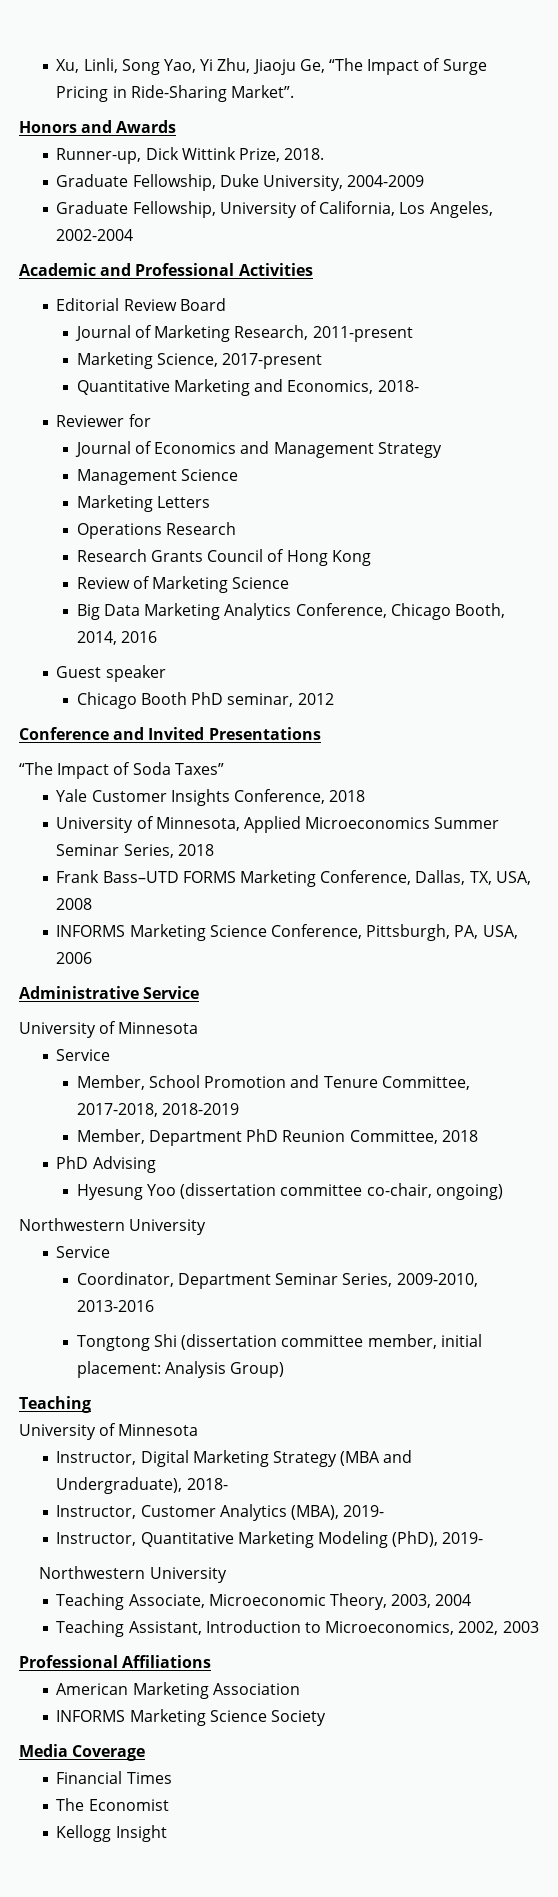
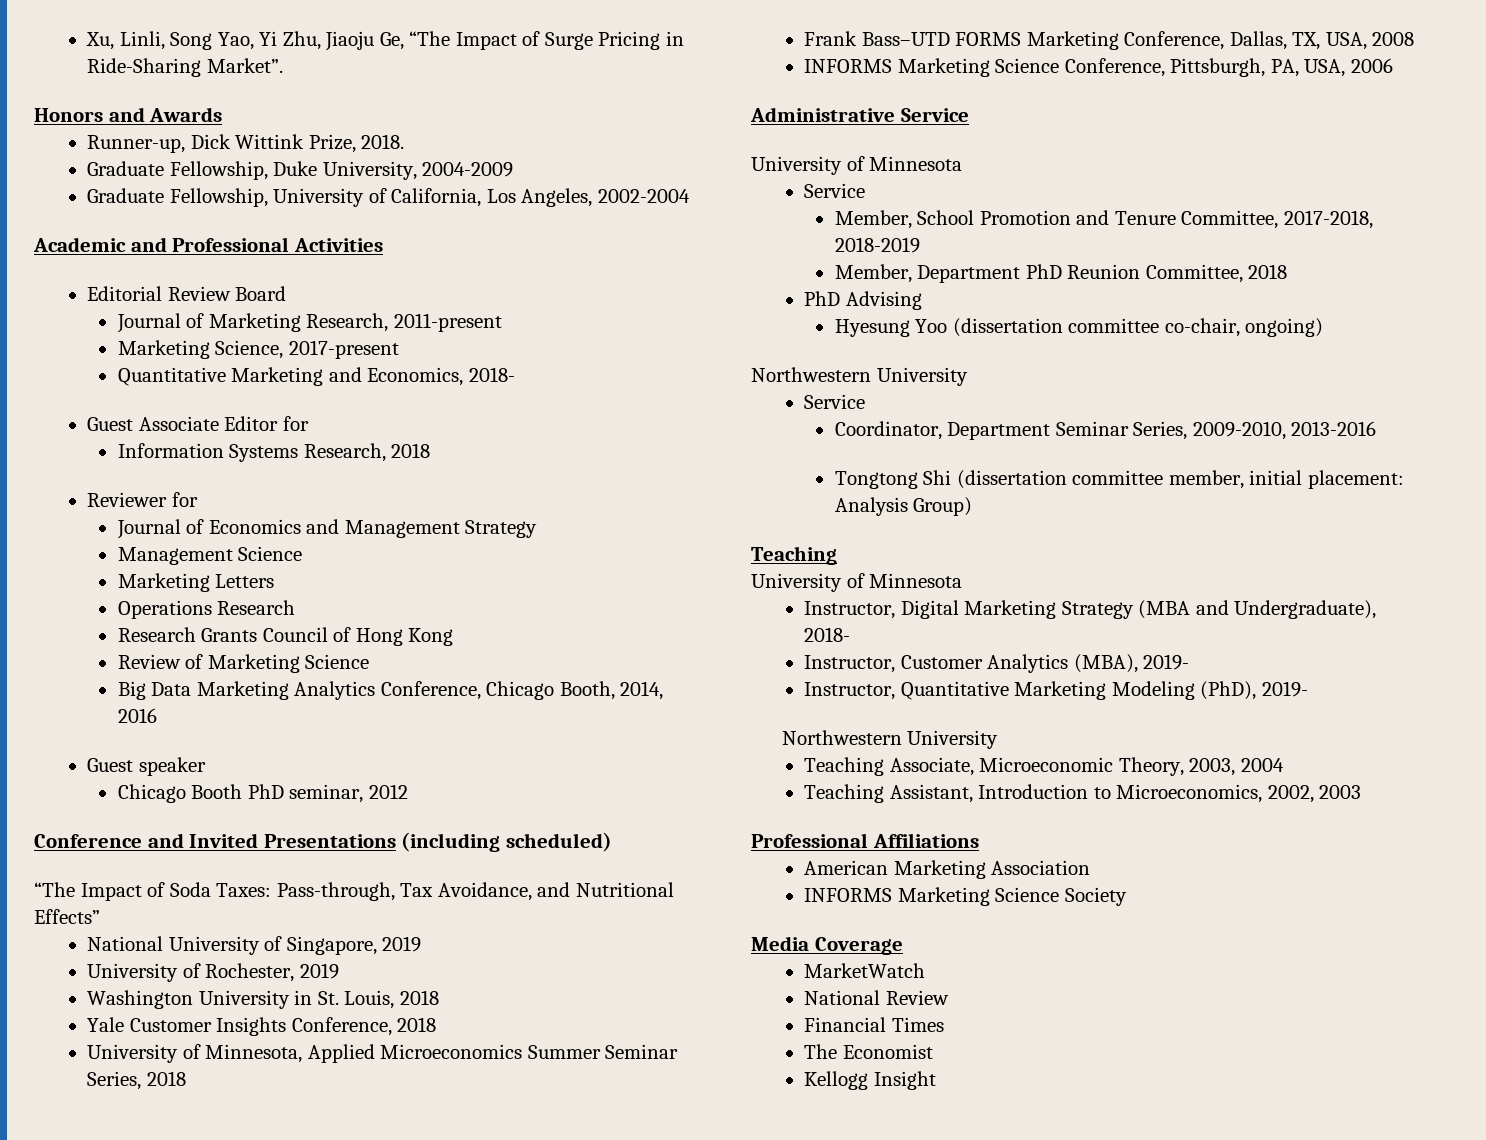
+ Guest Associate Editor for
+ Information Systems Research, 2018
- Conference and Invited Presentations
+ Conference and Invited Presentations (including scheduled)
- “The Impact of Soda Taxes”
+ “The Impact of Soda Taxes: Pass-through, Tax Avoidance, and Nutritional Effects”
+ National University of Singapore, 2019
+ University of Rochester, 2019
+ Washington University in St. Louis, 2018
+ MarketWatch
+ National Review

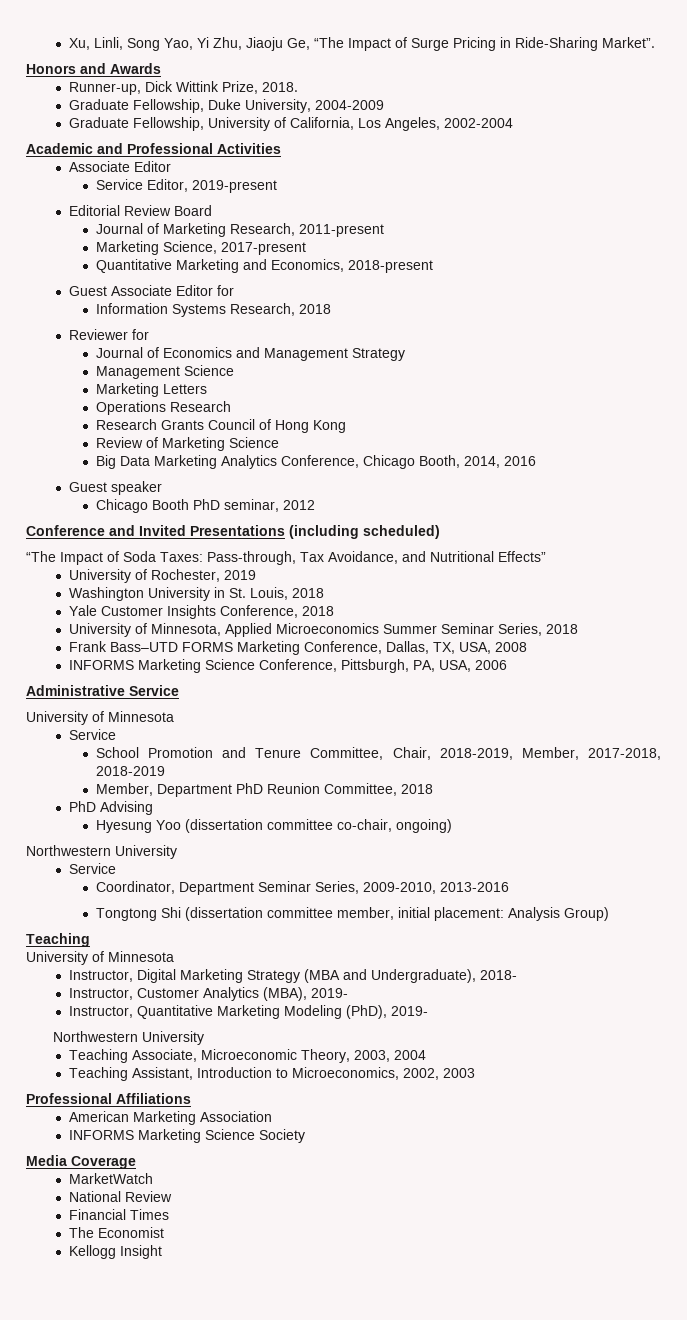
  Academic and Professional Activities
+ Associate Editor
+ Service Editor, 2019-present
- Quantitative Marketing and Economics, 2018-
+ Quantitative Marketing and Economics, 2018-present
- National University of Singapore, 2019
- Member, School Promotion and Tenure Committee, 2017-2018, 2018-2019
+ School Promotion and Tenure Committee, Chair, 2018-2019, Member, 2017-2018, 2018-2019

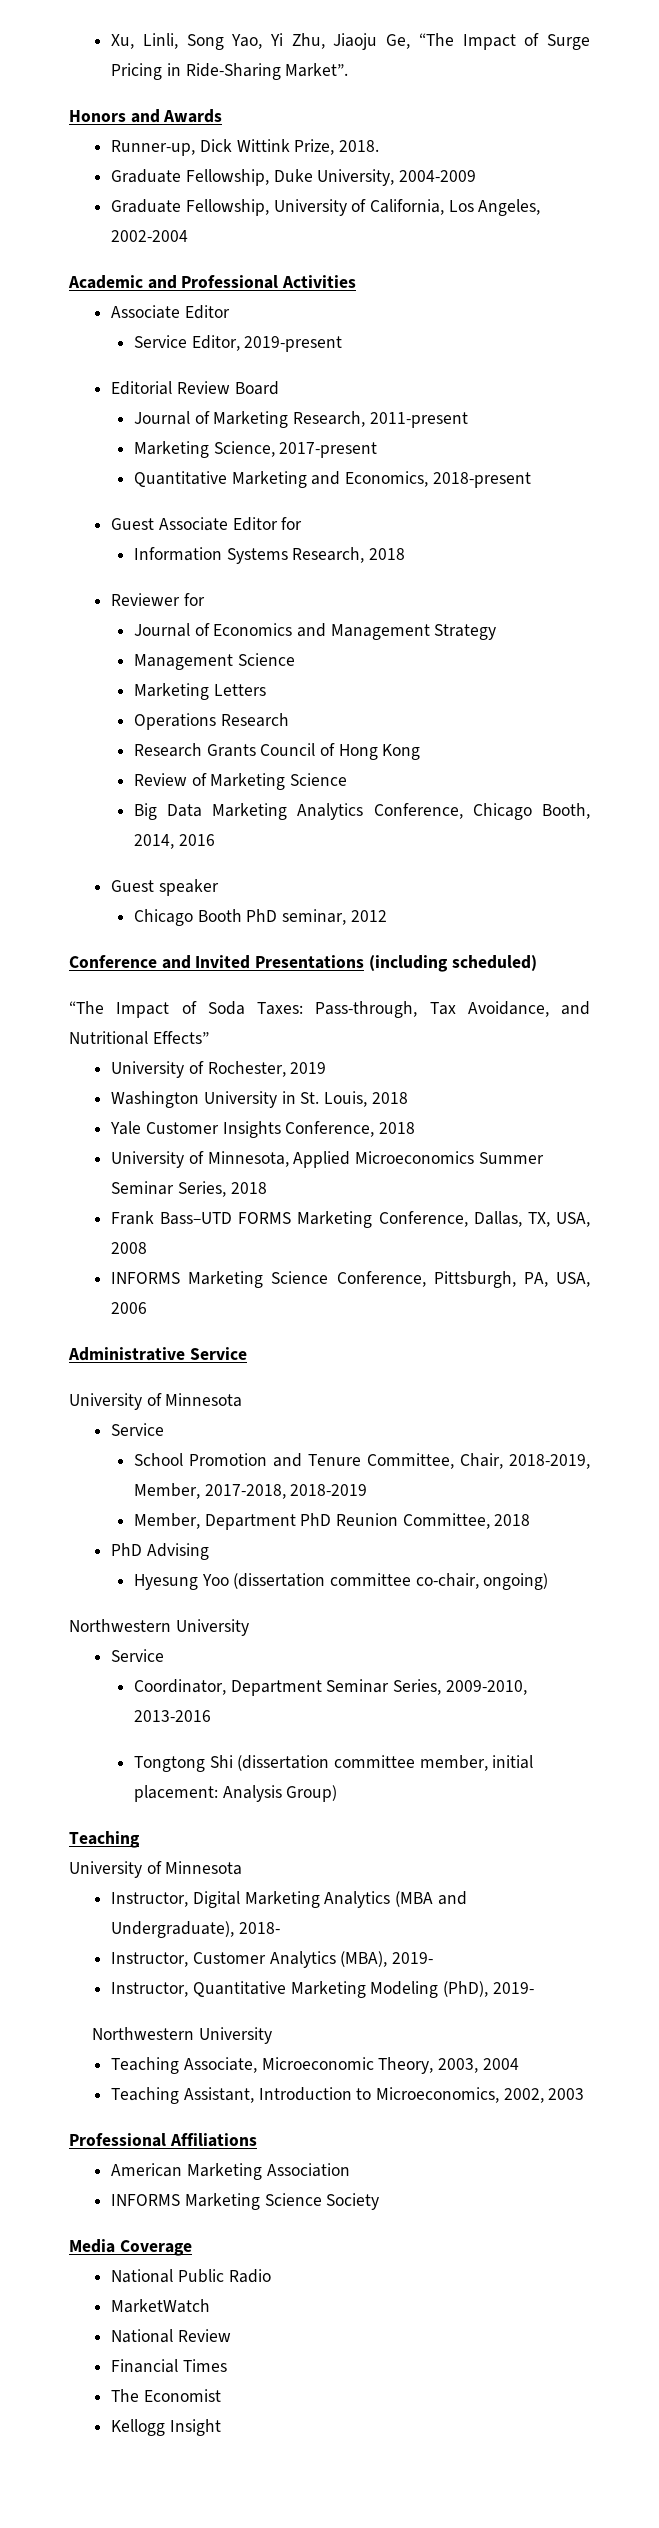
- Instructor, Digital Marketing Strategy (MBA and Undergraduate), 2018-
+ Instructor, Digital Marketing Analytics (MBA and Undergraduate), 2018-
+ National Public Radio

